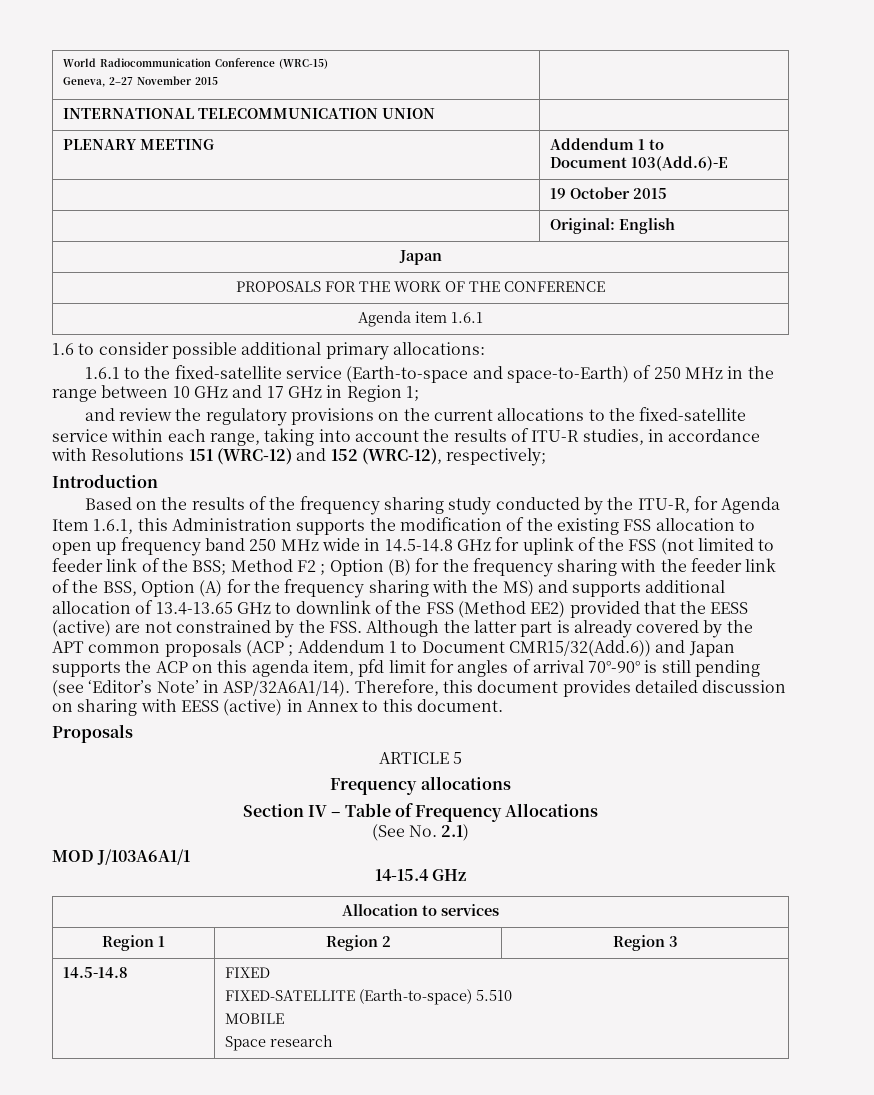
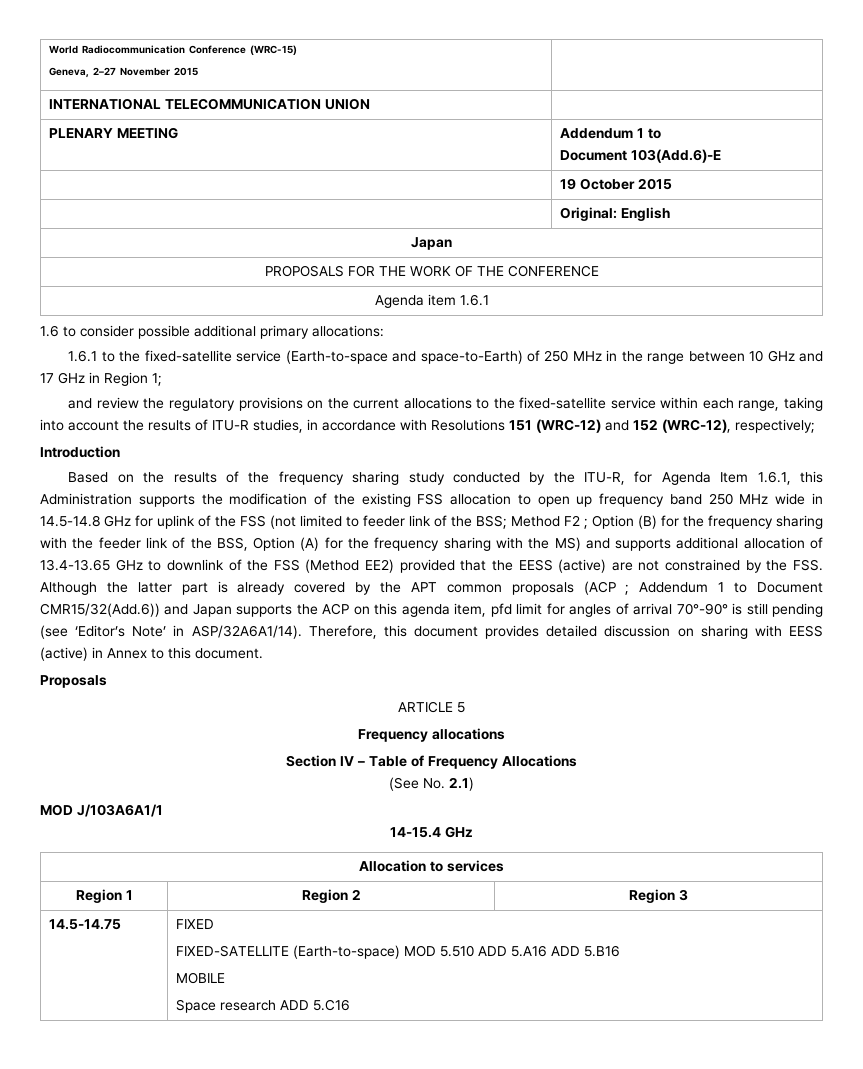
- 14.5-14.8 | FIXED
- FIXED-SATELLITE (Earth-to-space) 5.510
+ 14.5-14.75 | FIXED
+ FIXED-SATELLITE (Earth-to-space) MOD 5.510 ADD 5.A16 ADD 5.B16
  MOBILE
- Space research
+ Space research ADD 5.C16

